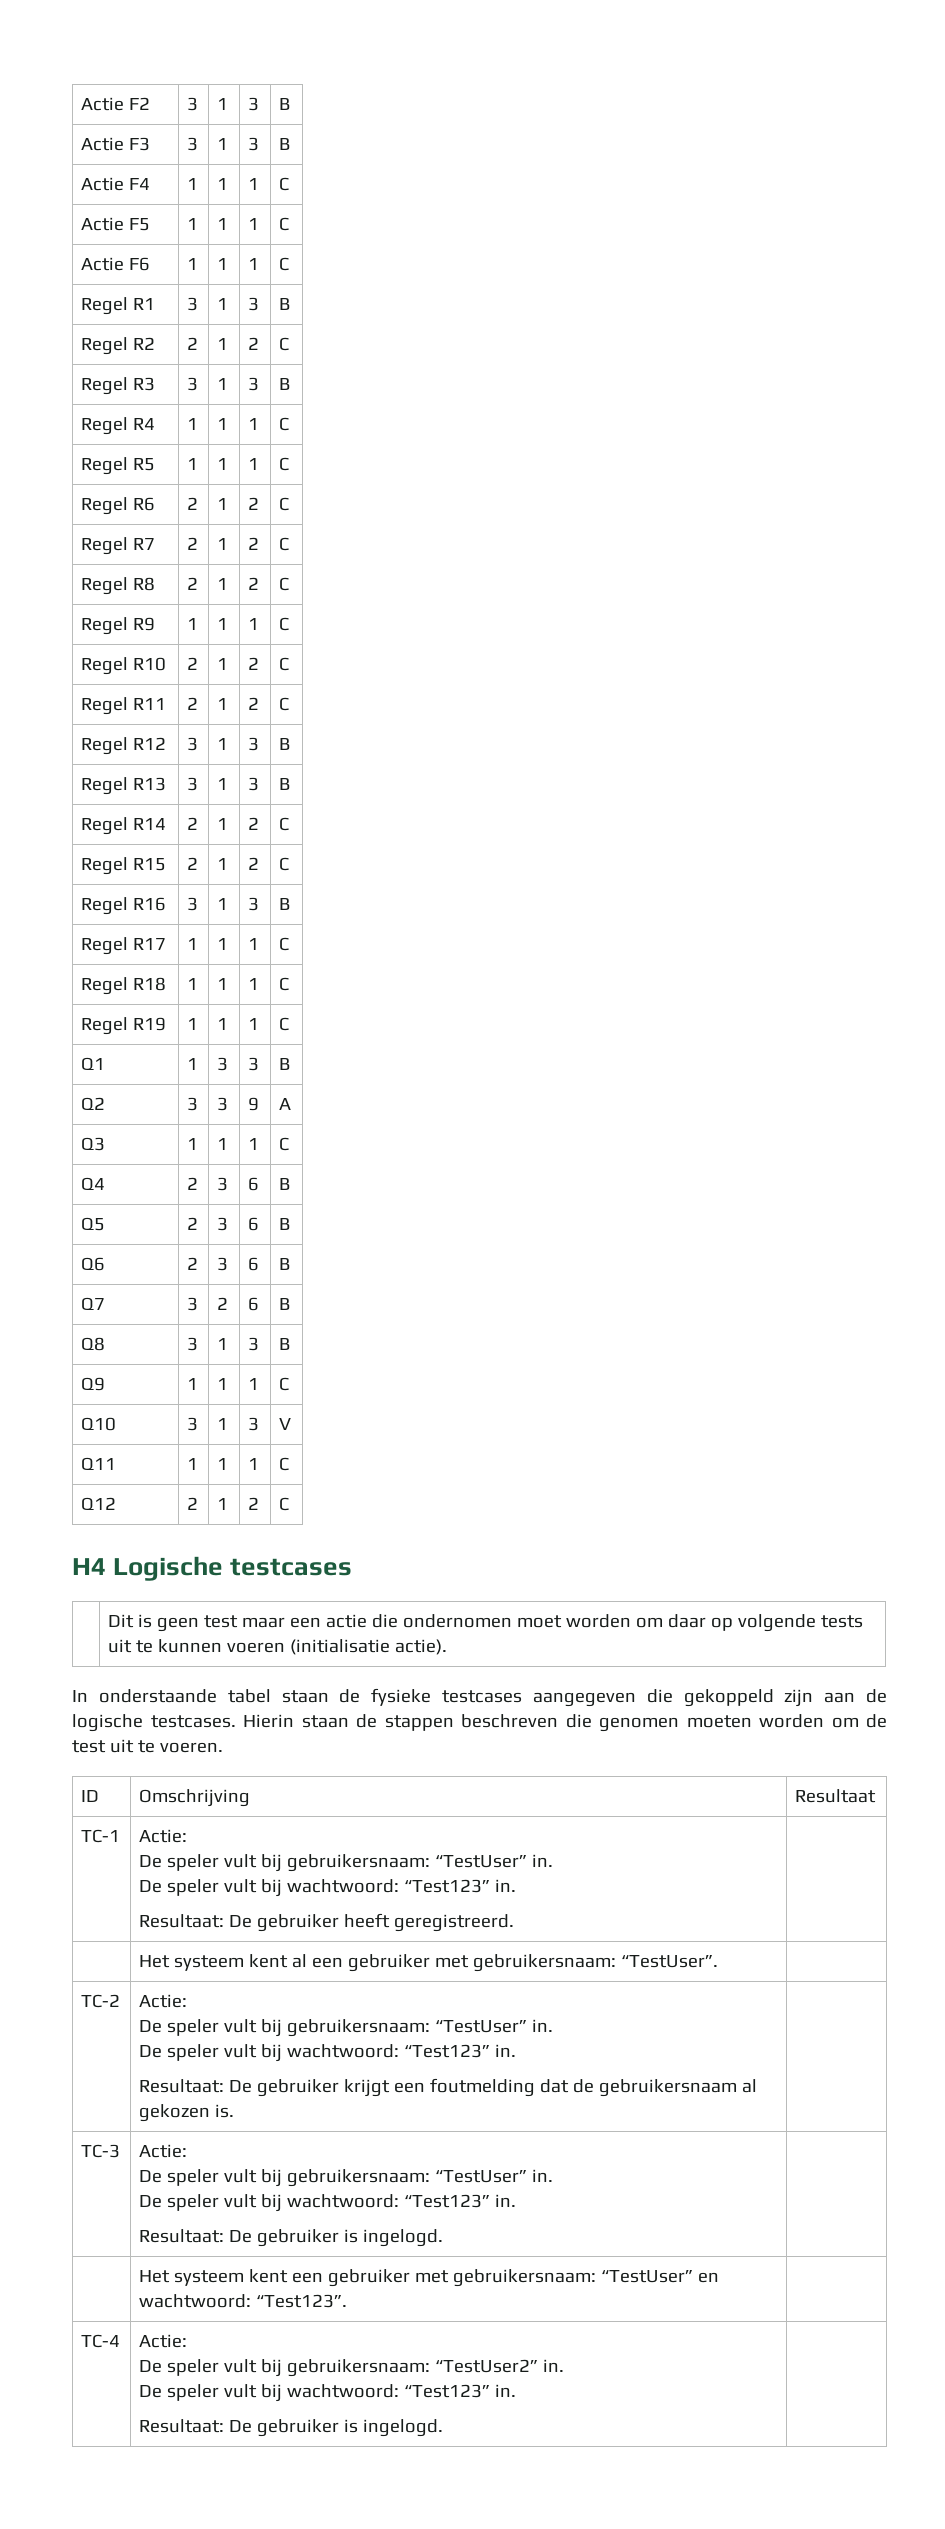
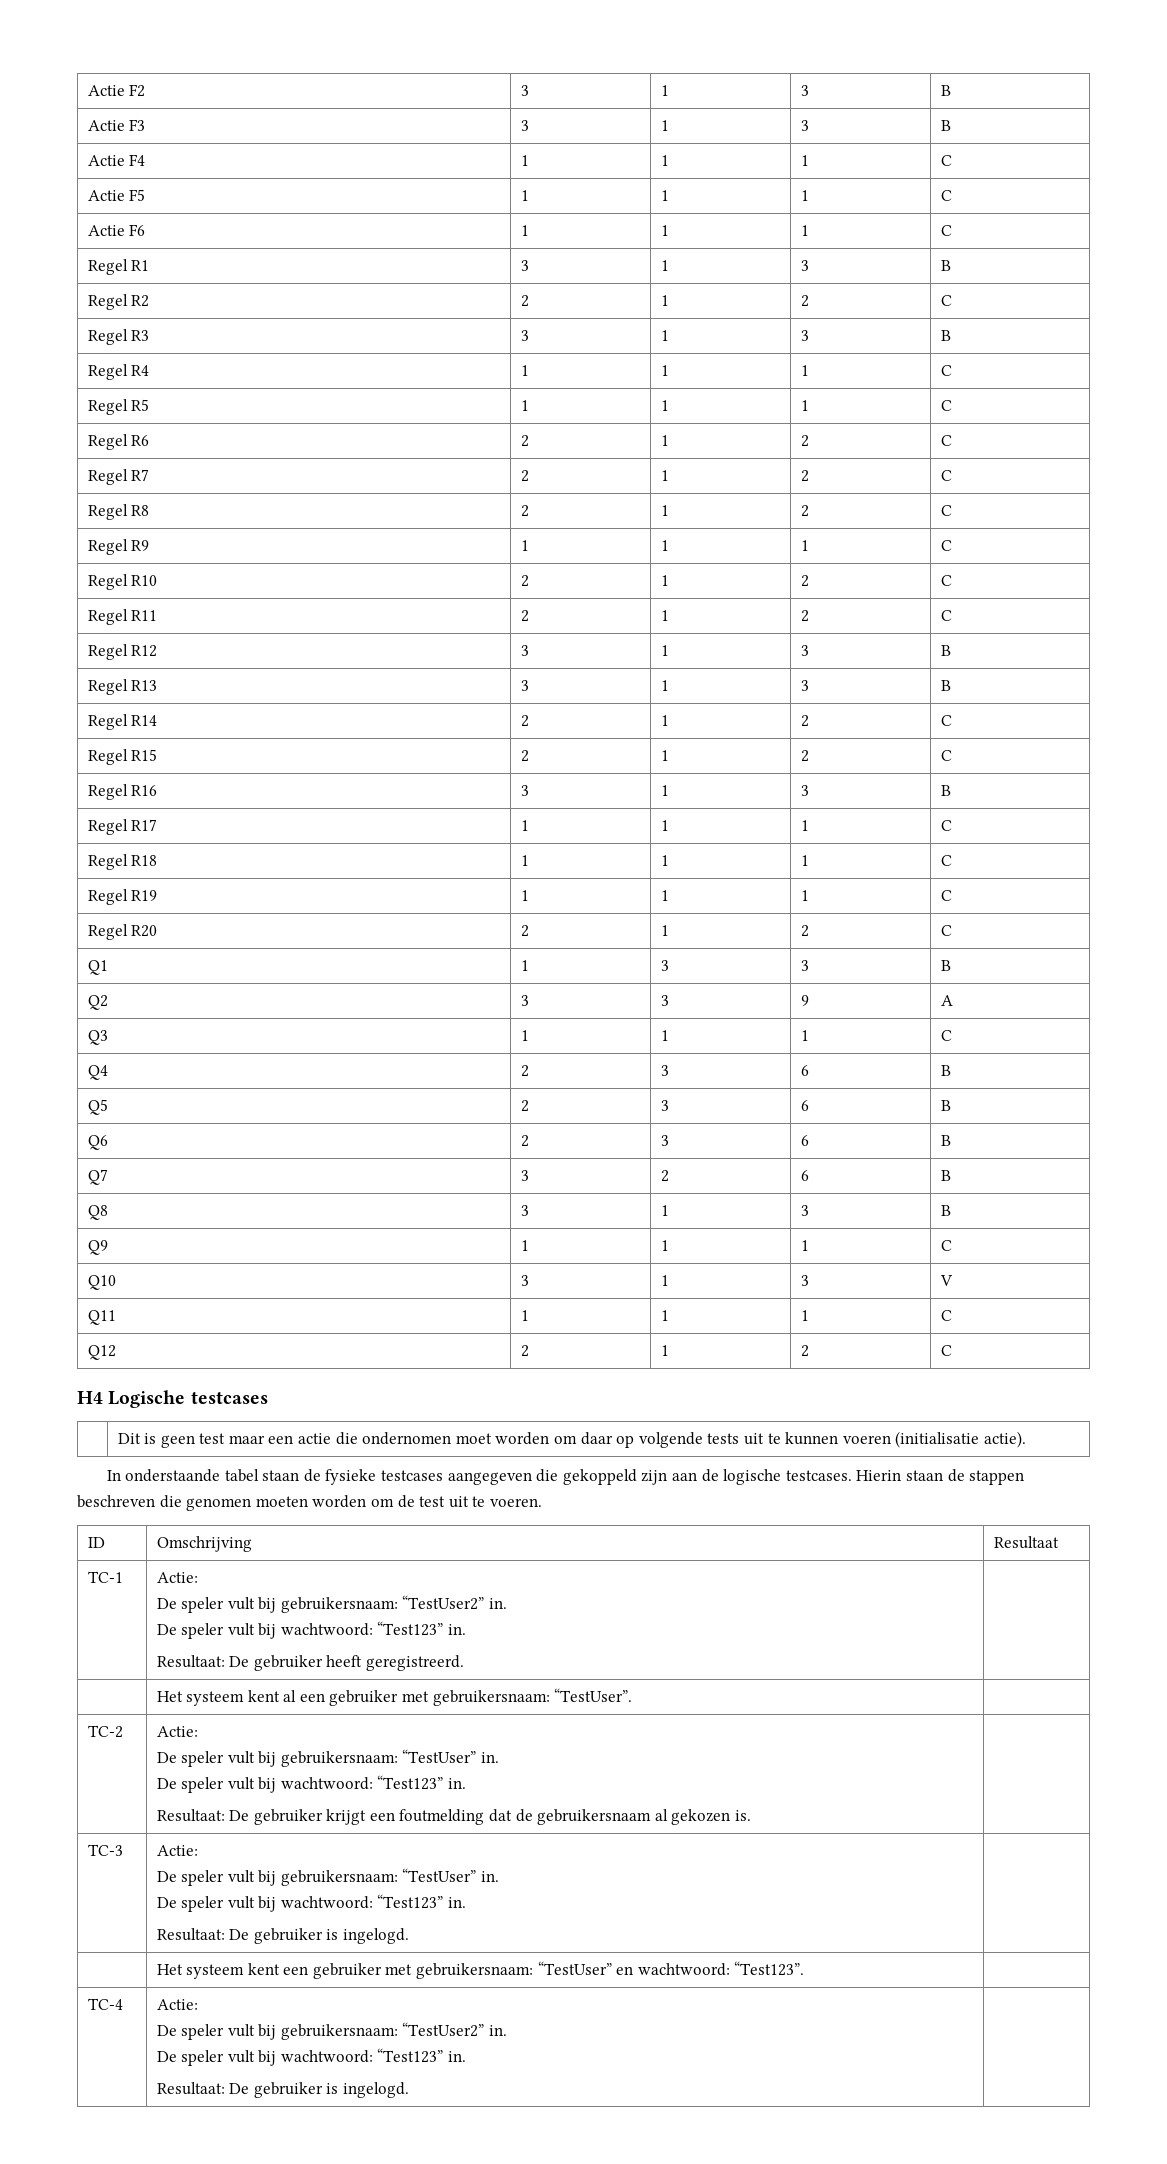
+ Regel R20 | 2 | 1 | 2 | C
  TC-1 | Actie:
- De speler vult bij gebruikersnaam: “TestUser” in.
+ De speler vult bij gebruikersnaam: “TestUser2” in.

